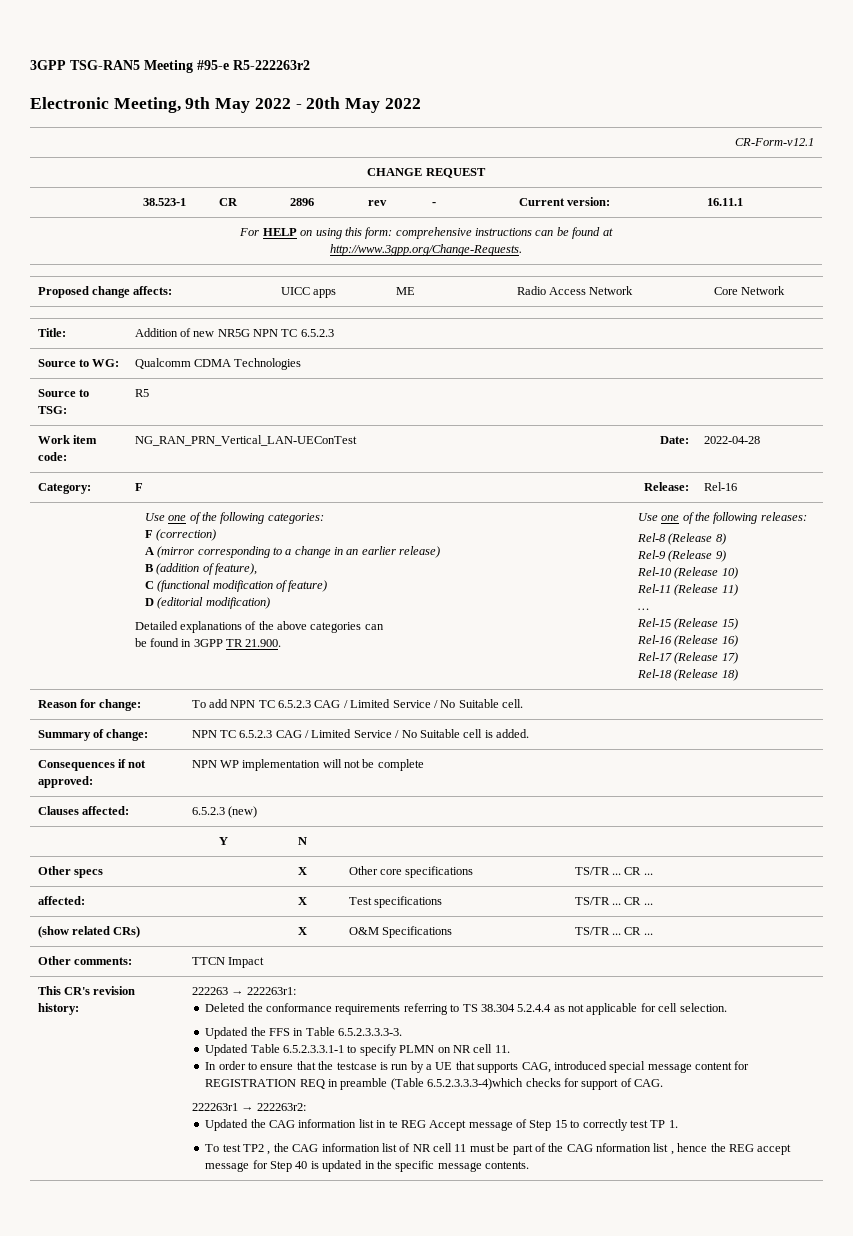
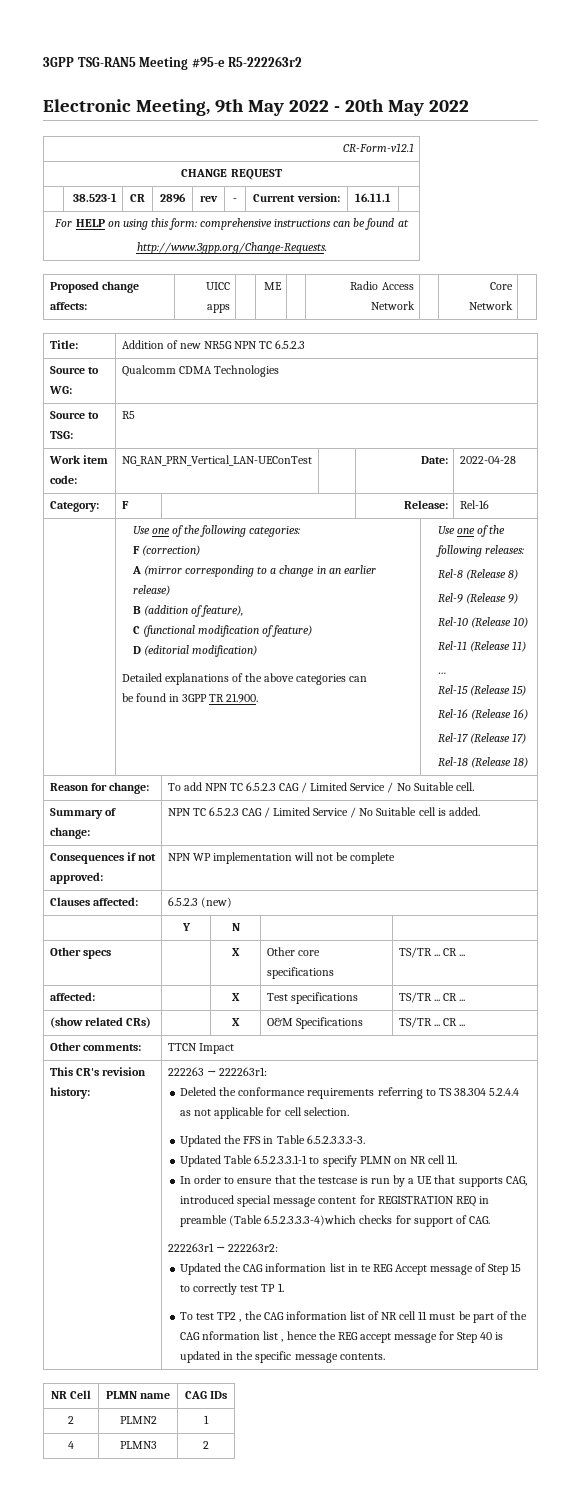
+ NR Cell | PLMN name | CAG IDs
+ 2 | PLMN2 | 1
+ 4 | PLMN3 | 2

